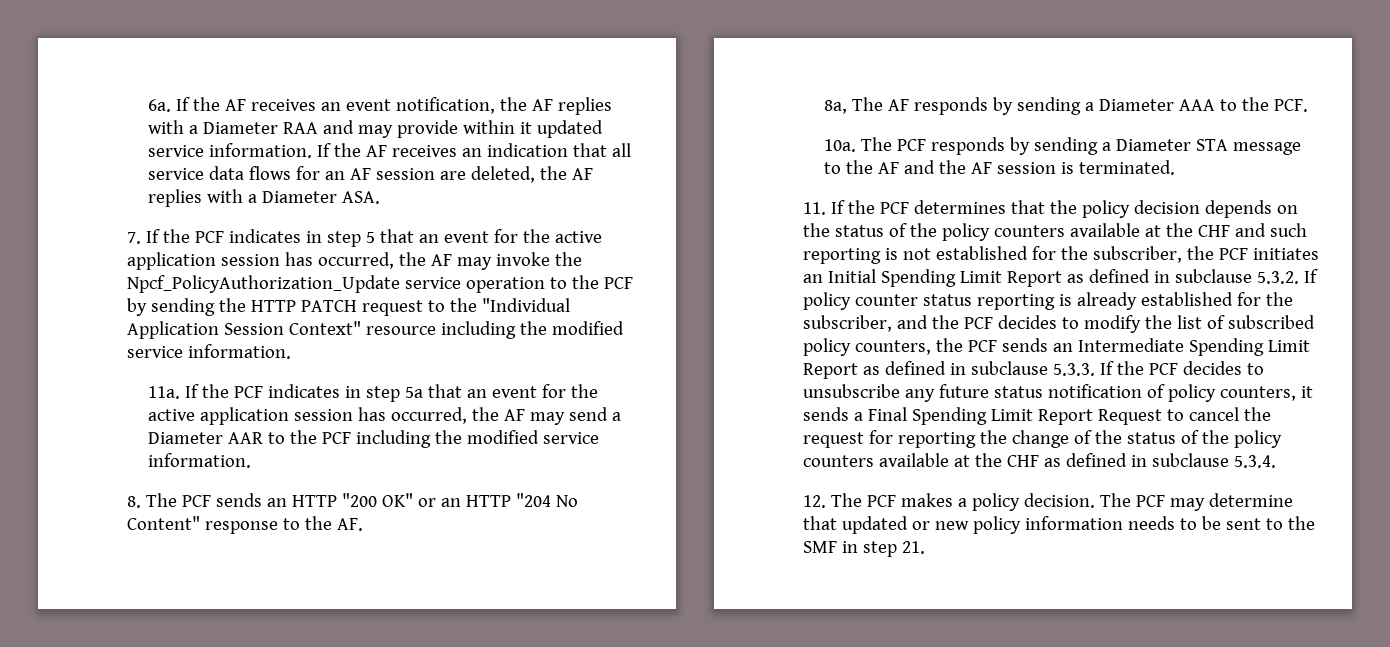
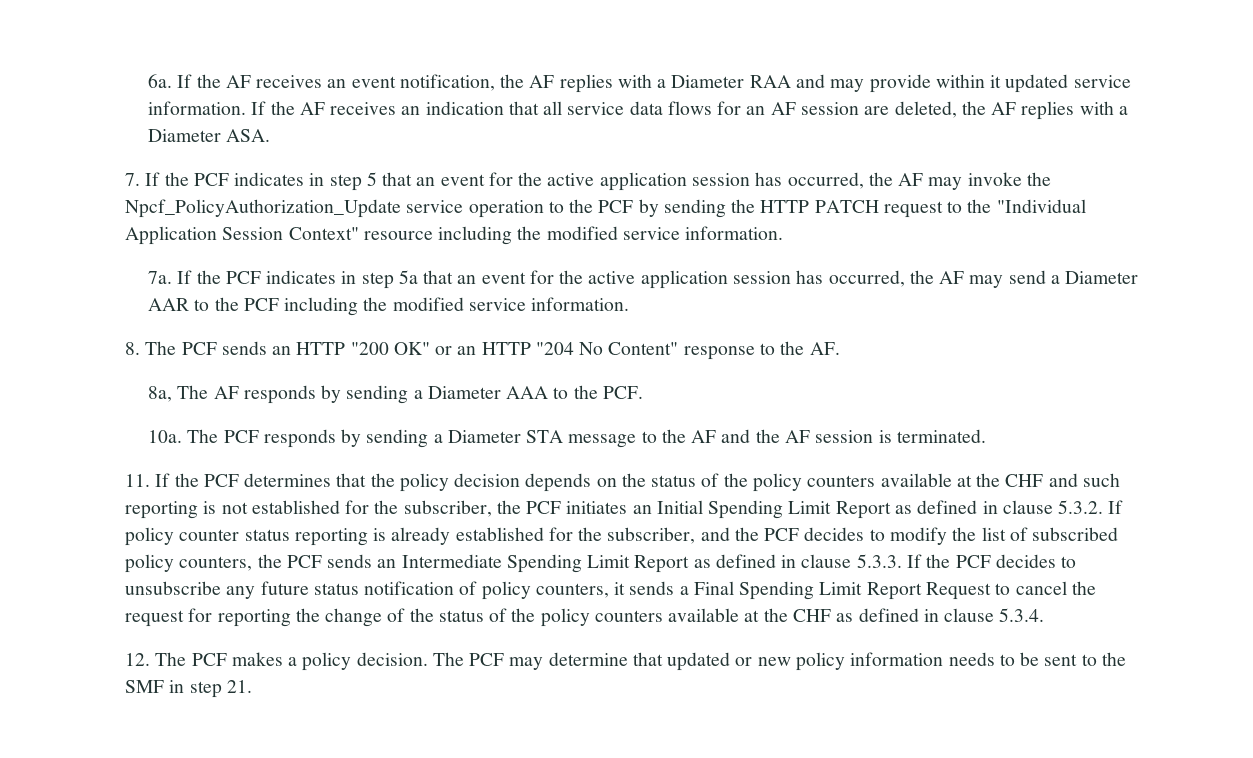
- 11a.
+ 7a.
- 11. If the PCF determines that the policy decision depends on the status of the policy counters available at the CHF and such reporting is not established for the subscriber, the PCF initiates an Initial Spending Limit Report as defined in subclause 5.3.2. If policy counter status reporting is already established for the subscriber, and the PCF decides to modify the list of subscribed policy counters, the PCF sends an Intermediate Spending Limit Report as defined in subclause 5.3.3. If the PCF decides to unsubscribe any future status notification of policy counters, it sends a Final Spending Limit Report Request to cancel the request for reporting the change of the status of the policy counters available at the CHF as defined in subclause 5.3.4.
+ 11. If the PCF determines that the policy decision depends on the status of the policy counters available at the CHF and such reporting is not established for the subscriber, the PCF initiates an Initial Spending Limit Report as defined in clause 5.3.2. If policy counter status reporting is already established for the subscriber, and the PCF decides to modify the list of subscribed policy counters, the PCF sends an Intermediate Spending Limit Report as defined in clause 5.3.3. If the PCF decides to unsubscribe any future status notification of policy counters, it sends a Final Spending Limit Report Request to cancel the request for reporting the change of the status of the policy counters available at the CHF as defined in clause 5.3.4.

